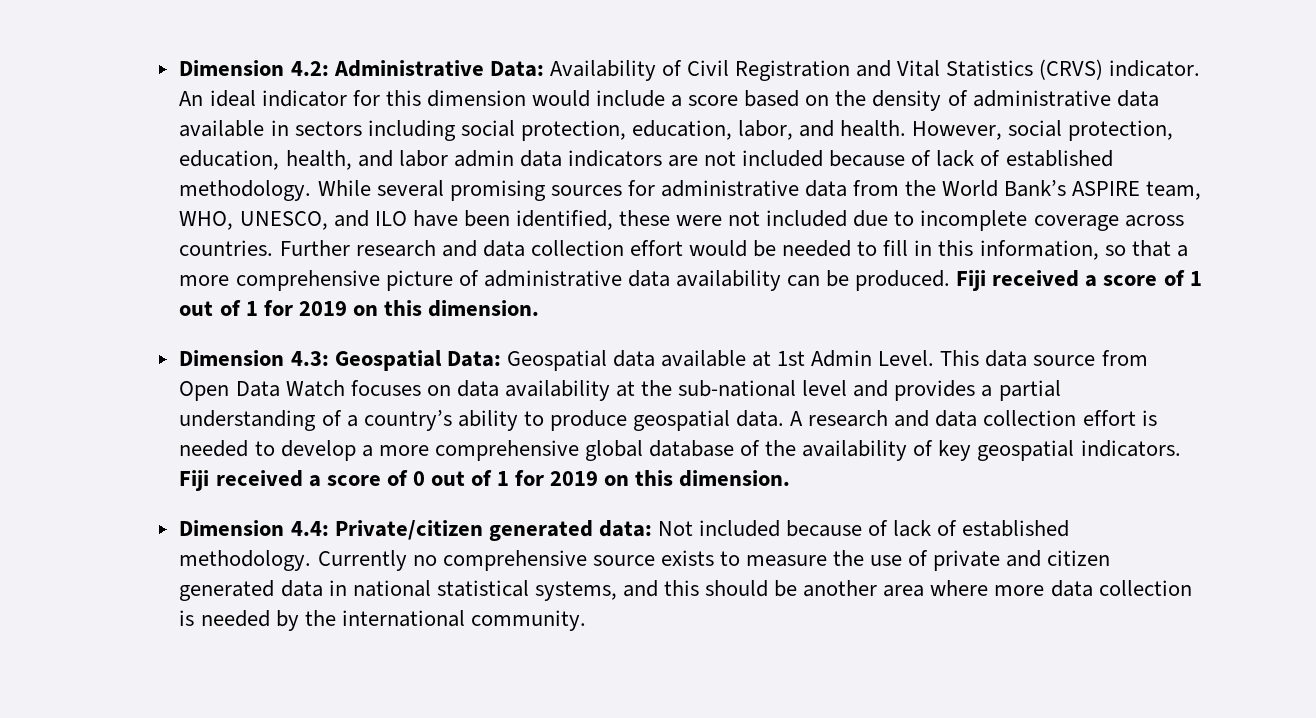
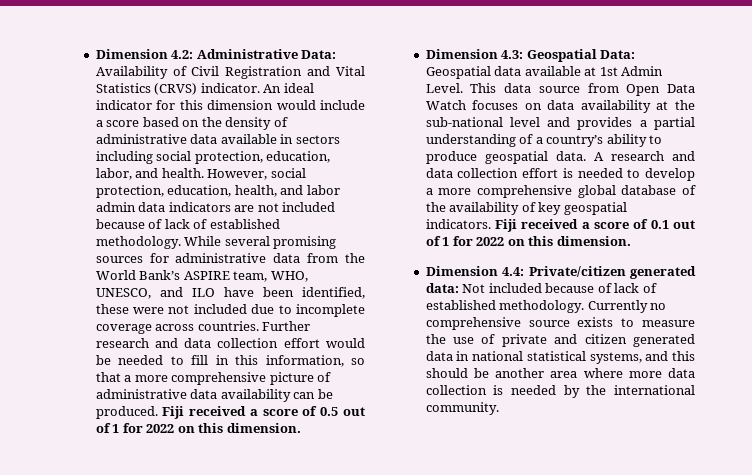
- Fiji received a score of 1 out of 1 for 2019 on this dimension.
+ Fiji received a score of 0.5 out of 1 for 2022 on this dimension.
- Fiji received a score of 0 out of 1 for 2019 on this dimension.
+ Fiji received a score of 0.1 out of 1 for 2022 on this dimension.

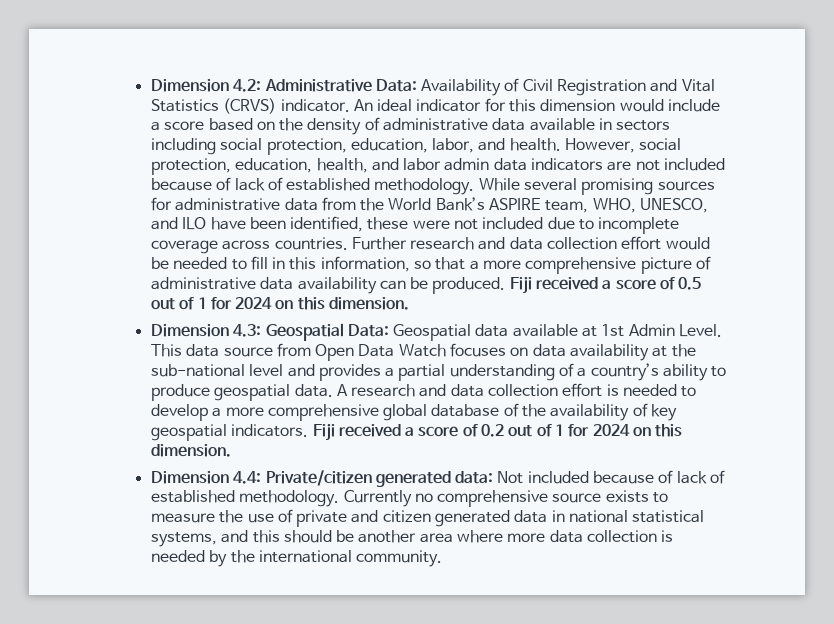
- Fiji received a score of 0.5 out of 1 for 2022 on this dimension.
+ Fiji received a score of 0.5 out of 1 for 2024 on this dimension.
- Fiji received a score of 0.1 out of 1 for 2022 on this dimension.
+ Fiji received a score of 0.2 out of 1 for 2024 on this dimension.

